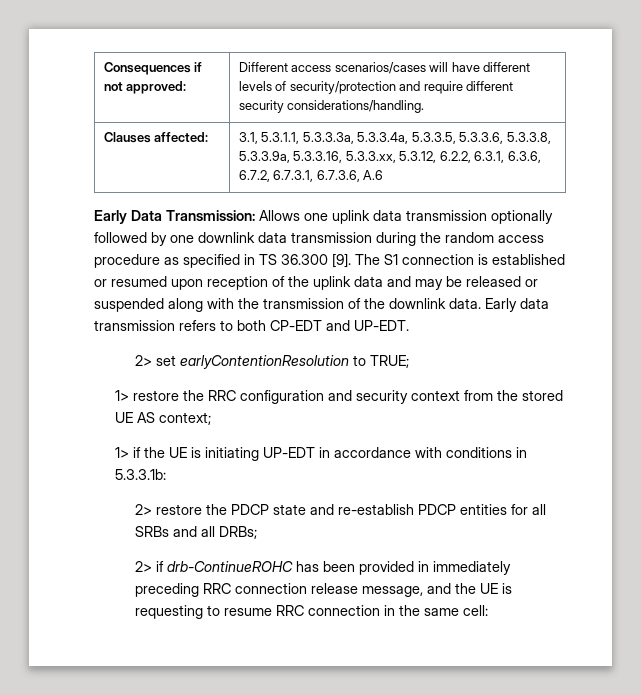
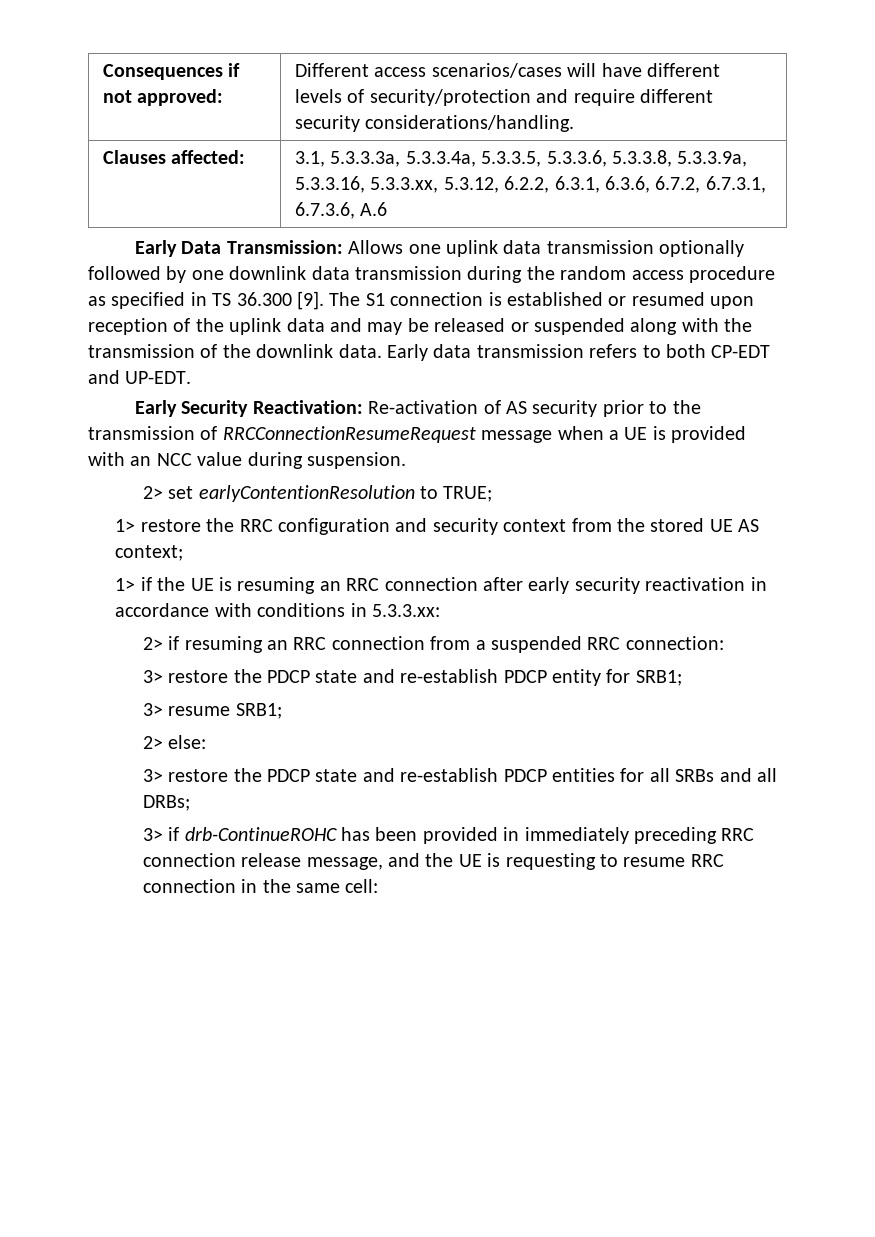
- Clauses affected: | 3.1, 5.3.1.1, 5.3.3.3a, 5.3.3.4a, 5.3.3.5, 5.3.3.6, 5.3.3.8, 5.3.3.9a, 5.3.3.16, 5.3.3.xx, 5.3.12, 6.2.2, 6.3.1, 6.3.6, 6.7.2, 6.7.3.1, 6.7.3.6, A.6
+ Clauses affected: | 3.1, 5.3.3.3a, 5.3.3.4a, 5.3.3.5, 5.3.3.6, 5.3.3.8, 5.3.3.9a, 5.3.3.16, 5.3.3.xx, 5.3.12, 6.2.2, 6.3.1, 6.3.6, 6.7.2, 6.7.3.1, 6.7.3.6, A.6
+ Early Security Reactivation: Re-activation of AS security prior to the transmission of RRCConnectionResumeRequest message when a UE is provided with an NCC value during suspension.
- 1> if the UE is initiating UP-EDT in accordance with conditions in 5.3.3.1b:
- 2> restore the PDCP state and re-establish PDCP entities for all SRBs and all DRBs;
+ 1> if the UE is resuming an RRC connection after early security reactivation in accordance with conditions in 5.3.3.xx:
+ 2> if resuming an RRC connection from a suspended RRC connection:
+ 3> restore the PDCP state and re-establish PDCP entity for SRB1;
+ 3> resume SRB1;
+ 2> else:
+ 3> restore the PDCP state and re-establish PDCP entities for all SRBs and all DRBs;
- 2> if drb-ContinueROHC has been provided in immediately preceding RRC connection release message, and the UE is requesting to resume RRC connection in the same cell:
+ 3> if drb-ContinueROHC has been provided in immediately preceding RRC connection release message, and the UE is requesting to resume RRC connection in the same cell:

